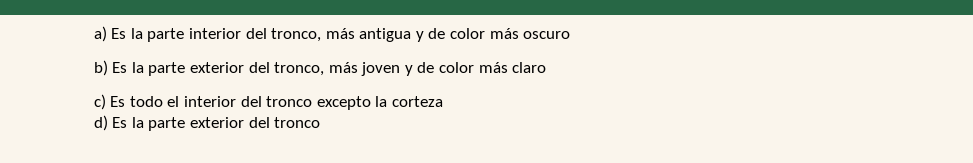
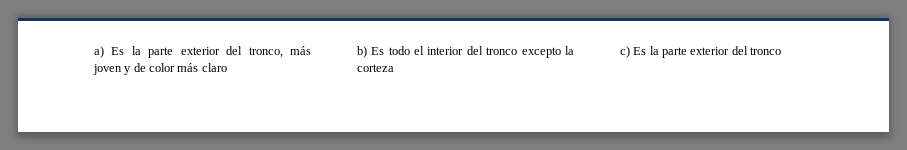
- a) Es la parte interior del tronco, más antigua y de color más oscuro
- b) Es la parte exterior del tronco, más joven y de color más claro
+ a) Es la parte exterior del tronco, más joven y de color más claro
- c) Es todo el interior del tronco excepto la corteza
+ b) Es todo el interior del tronco excepto la corteza
- d) Es la parte exterior del tronco
+ c) Es la parte exterior del tronco

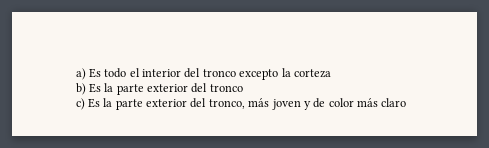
- a) Es la parte exterior del tronco, más joven y de color más claro
+ a) Es todo el interior del tronco excepto la corteza
+ b) Es la parte exterior del tronco
+ c) Es la parte exterior del tronco, más joven y de color más claro
- b) Es todo el interior del tronco excepto la corteza
- c) Es la parte exterior del tronco

